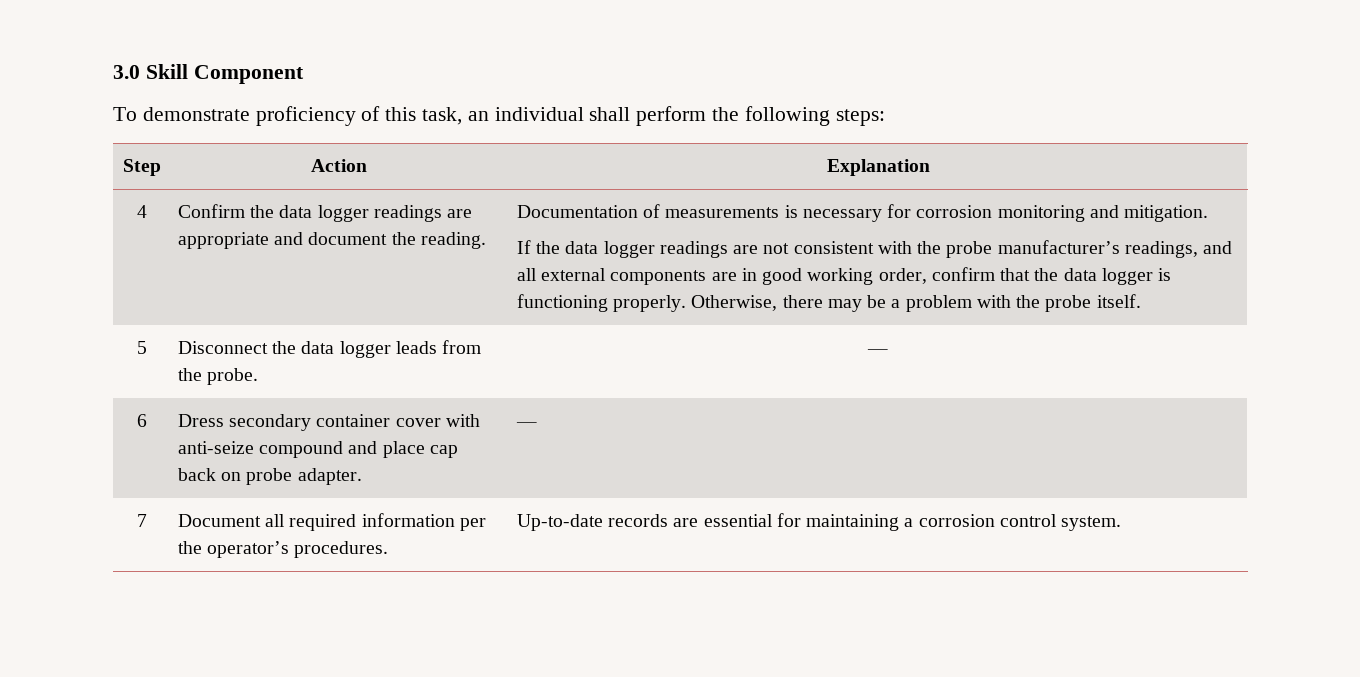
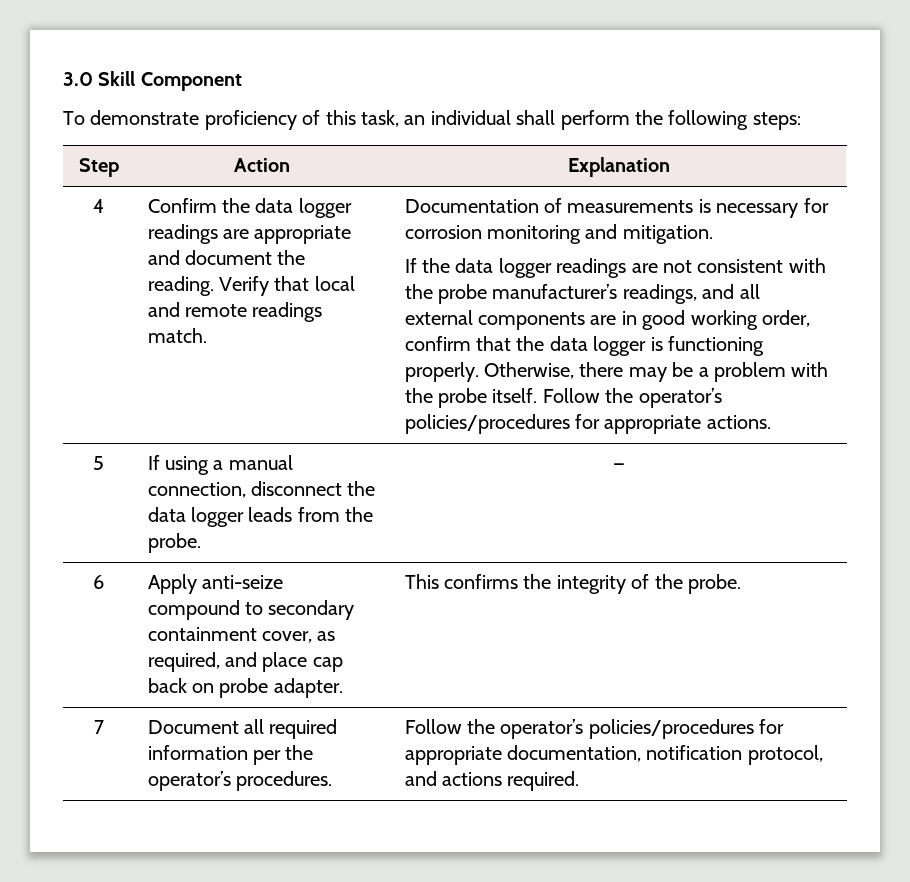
+ Verify that local and remote readings match.
- Otherwise, there may be a problem with the probe itself.
- 5 | Disconnect the data logger leads from the probe. | —
+ Otherwise, there may be a problem with the probe itself. Follow the operator’s policies/procedures for appropriate actions.
+ 5 | If using a manual connection, disconnect the data logger leads from the probe. | —
- 6 | Dress secondary container cover with anti-seize compound and place cap back on probe adapter. | —
+ 6 | Apply anti-seize compound to secondary containment cover, as required, and place cap back on probe adapter. | This confirms the integrity of the probe.
- 7 | Document all required information per the operator’s procedures. | Up-to-date records are essential for maintaining a corrosion control system.
+ 7 | Document all required information per the operator’s procedures. | Follow the operator’s policies/procedures for appropriate documentation, notification protocol, and actions required.

